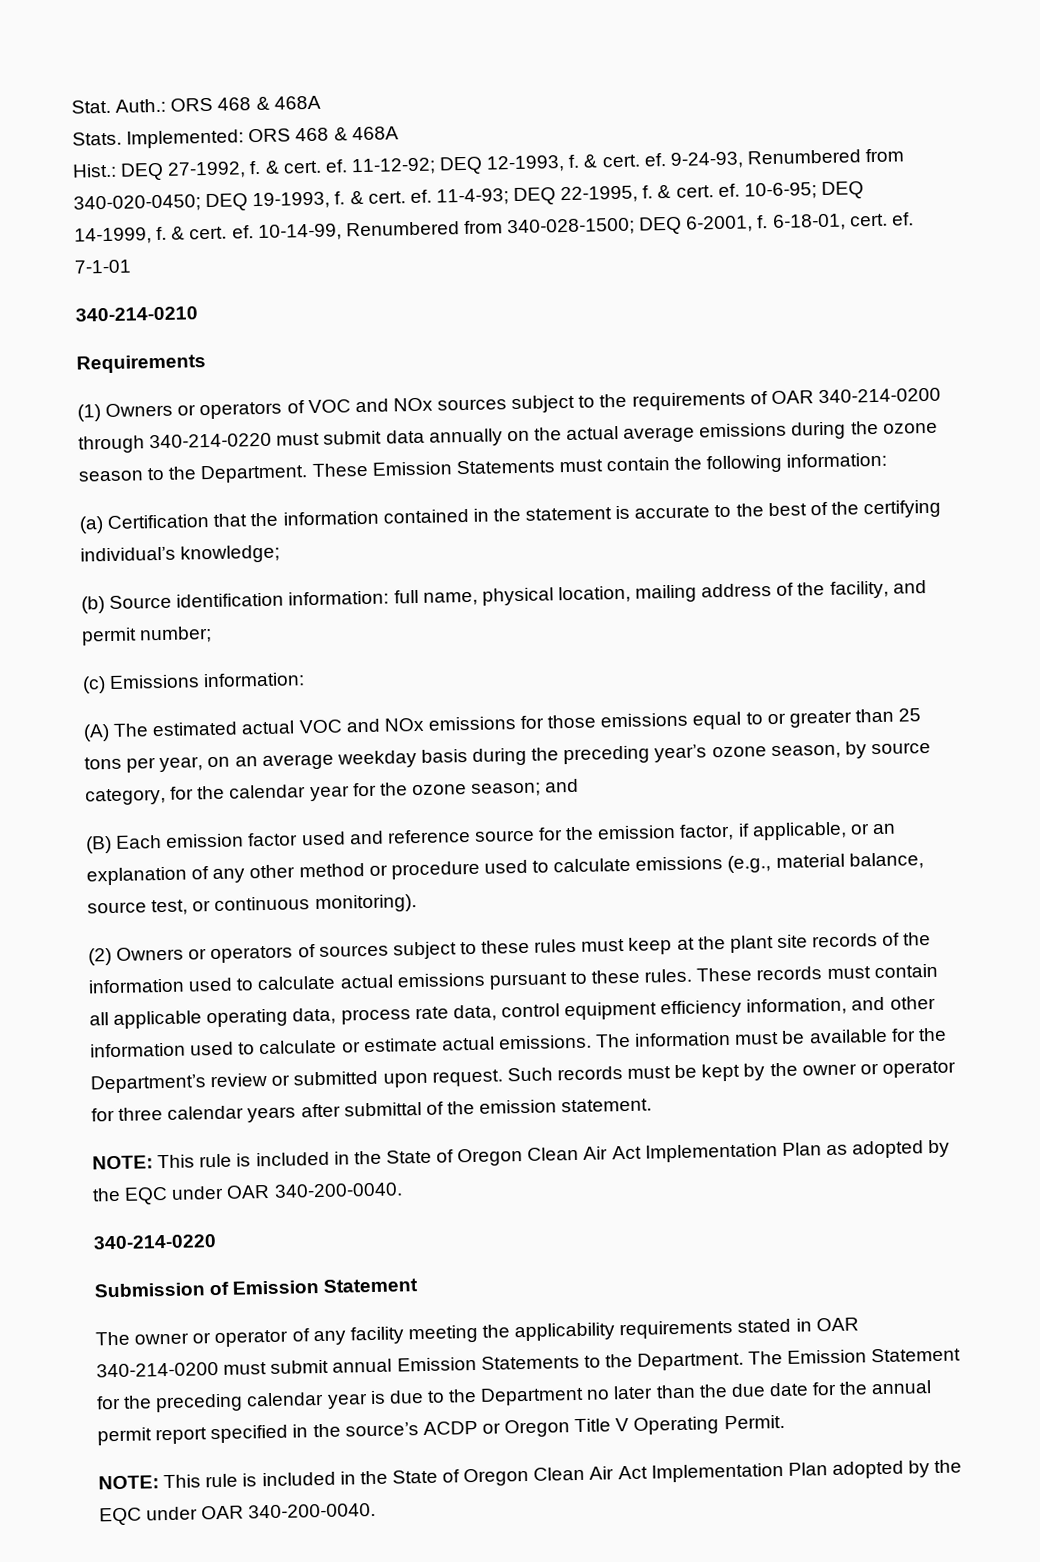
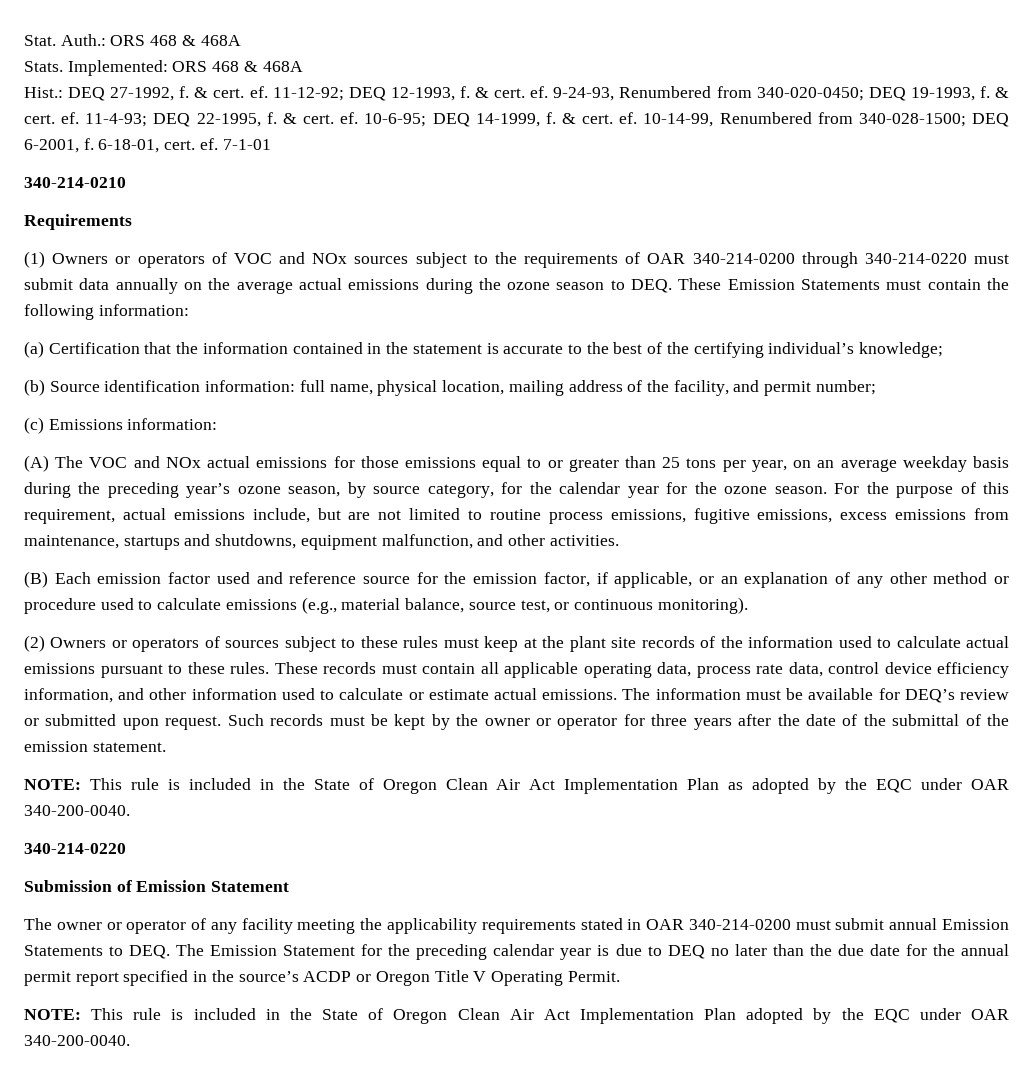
- (1) Owners or operators of VOC and NOx sources subject to the requirements of OAR 340-214-0200 through 340-214-0220 must submit data annually on the actual average emissions during the ozone season to the Department. These Emission Statements must contain the following information:
+ (1) Owners or operators of VOC and NOx sources subject to the requirements of OAR 340-214-0200 through 340-214-0220 must submit data annually on the average actual emissions during the ozone season to DEQ. These Emission Statements must contain the following information:
- (A) The estimated actual VOC and NOx emissions for those emissions equal to or greater than 25 tons per year, on an average weekday basis during the preceding year’s ozone season, by source category, for the calendar year for the ozone season; and
+ (A) The VOC and NOx actual emissions for those emissions equal to or greater than 25 tons per year, on an average weekday basis during the preceding year’s ozone season, by source category, for the calendar year for the ozone season. For the purpose of this requirement, actual emissions include, but are not limited to routine process emissions, fugitive emissions, excess emissions from maintenance, startups and shutdowns, equipment malfunction, and other activities.
- These records must contain all applicable operating data, process rate data, control equipment efficiency information, and other information used to calculate or estimate actual emissions.
+ These records must contain all applicable operating data, process rate data, control device efficiency information, and other information used to calculate or estimate actual emissions.
- The information must be available for the Department’s review or submitted upon request.
+ The information must be available for DEQ’s review or submitted upon request.
- Such records must be kept by the owner or operator for three calendar years after submittal of the emission statement.
+ Such records must be kept by the owner or operator for three years after the date of the submittal of the emission statement.
- The owner or operator of any facility meeting the applicability requirements stated in OAR 340-214-0200 must submit annual Emission Statements to the Department. The Emission Statement for the preceding calendar year is due to the Department no later than the due date for the annual permit report specified in the source’s ACDP or Oregon Title V Operating Permit.
+ The owner or operator of any facility meeting the applicability requirements stated in OAR 340-214-0200 must submit annual Emission Statements to DEQ. The Emission Statement for the preceding calendar year is due to DEQ no later than the due date for the annual permit report specified in the source’s ACDP or Oregon Title V Operating Permit.

